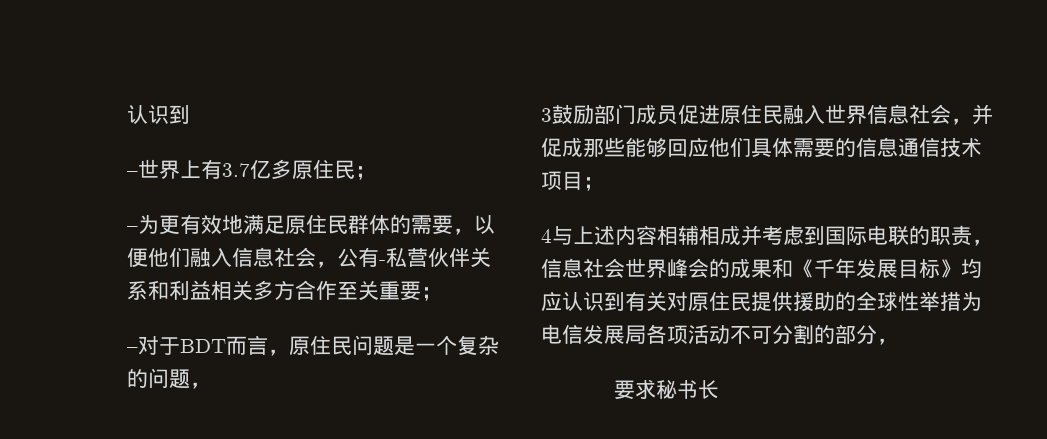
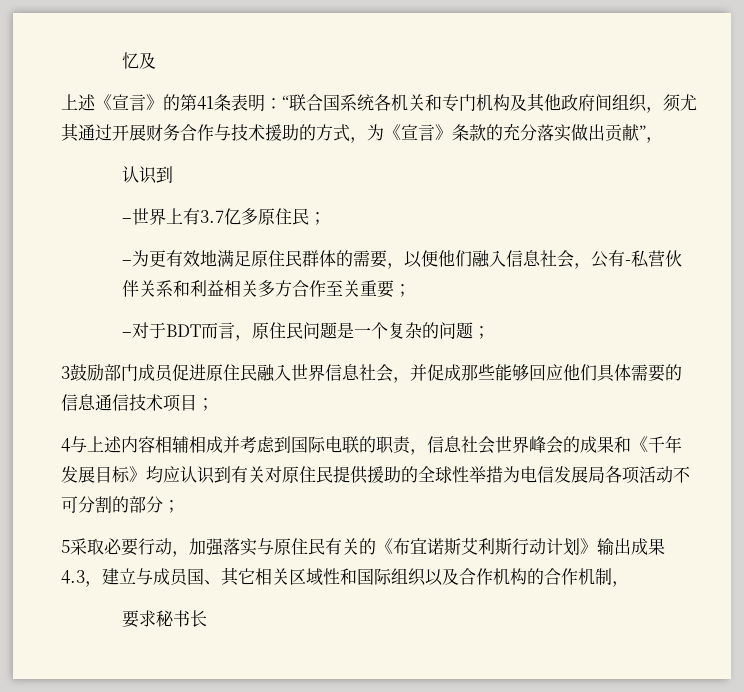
+ 忆及
+ 上述《宣言》的第41条表明：“联合国系统各机关和专门机构及其他政府间组织，须尤其通过开展财务合作与技术援助的方式，为《宣言》条款的充分落实做出贡献”，
- –对于BDT而言，原住民问题是一个复杂的问题，
+ –对于BDT而言，原住民问题是一个复杂的问题；
- 4与上述内容相辅相成并考虑到国际电联的职责，信息社会世界峰会的成果和《千年发展目标》均应认识到有关对原住民提供援助的全球性举措为电信发展局各项活动不可分割的部分，
+ 4与上述内容相辅相成并考虑到国际电联的职责，信息社会世界峰会的成果和《千年发展目标》均应认识到有关对原住民提供援助的全球性举措为电信发展局各项活动不可分割的部分；
+ 5采取必要行动，加强落实与原住民有关的《布宜诺斯艾利斯行动计划》输出成果4.3，建立与成员国、其它相关区域性和国际组织以及合作机构的合作机制，

